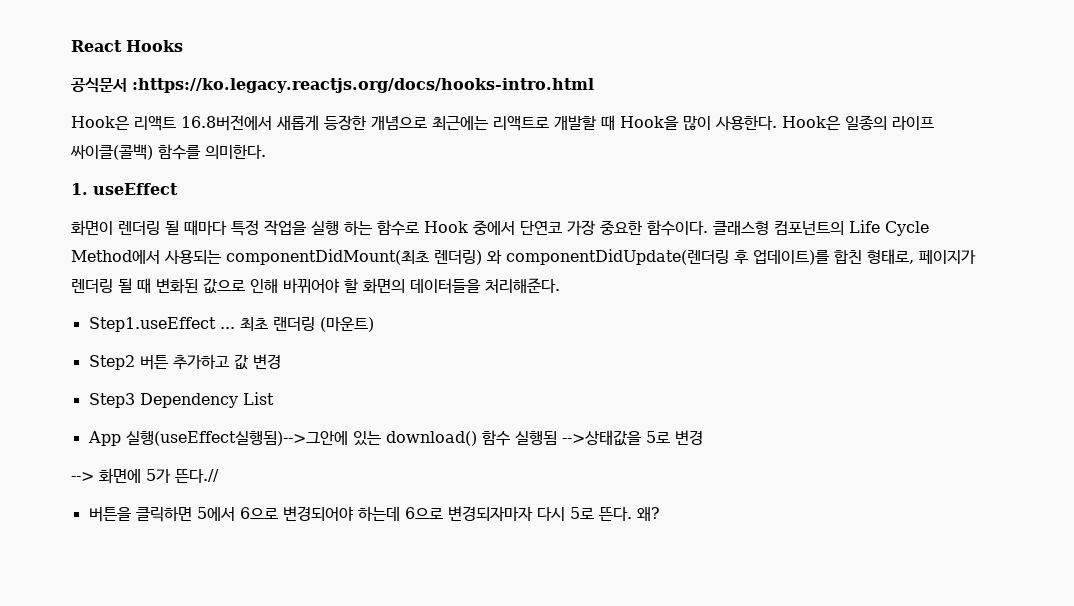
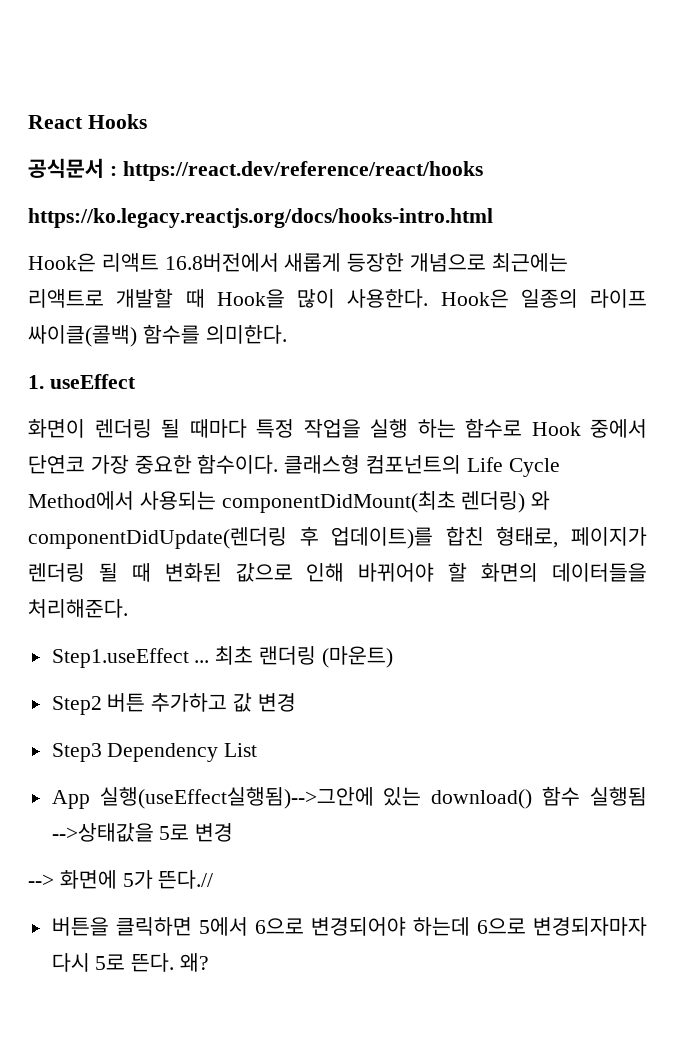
- 공식문서 :https://ko.legacy.reactjs.org/docs/hooks-intro.html
+ 공식문서 : https://react.dev/reference/react/hooks
+ https://ko.legacy.reactjs.org/docs/hooks-intro.html

